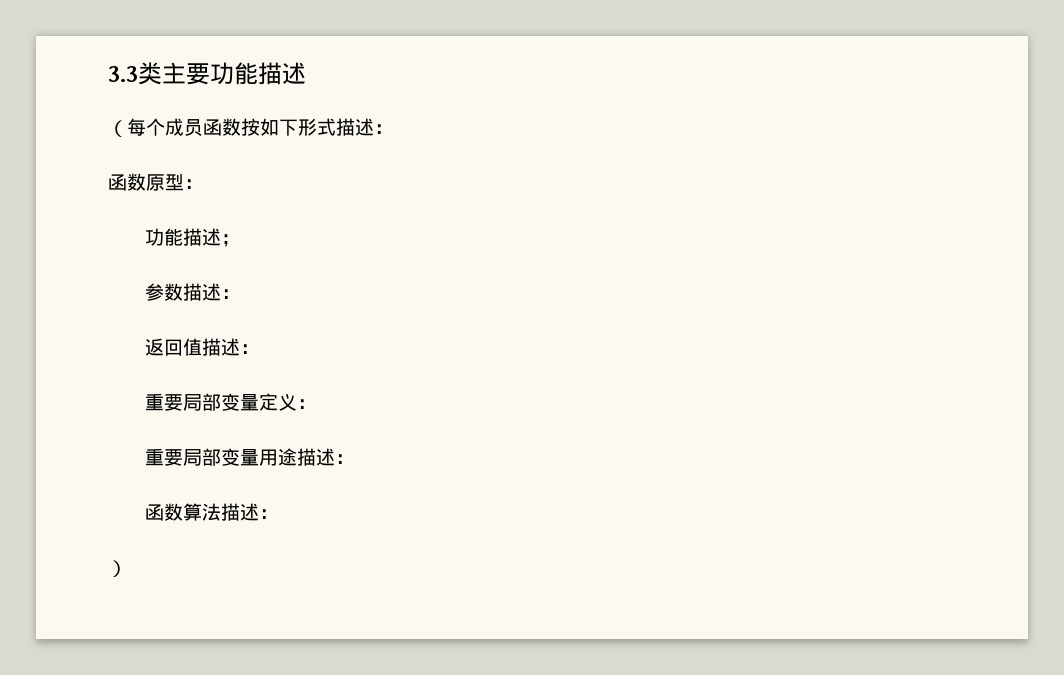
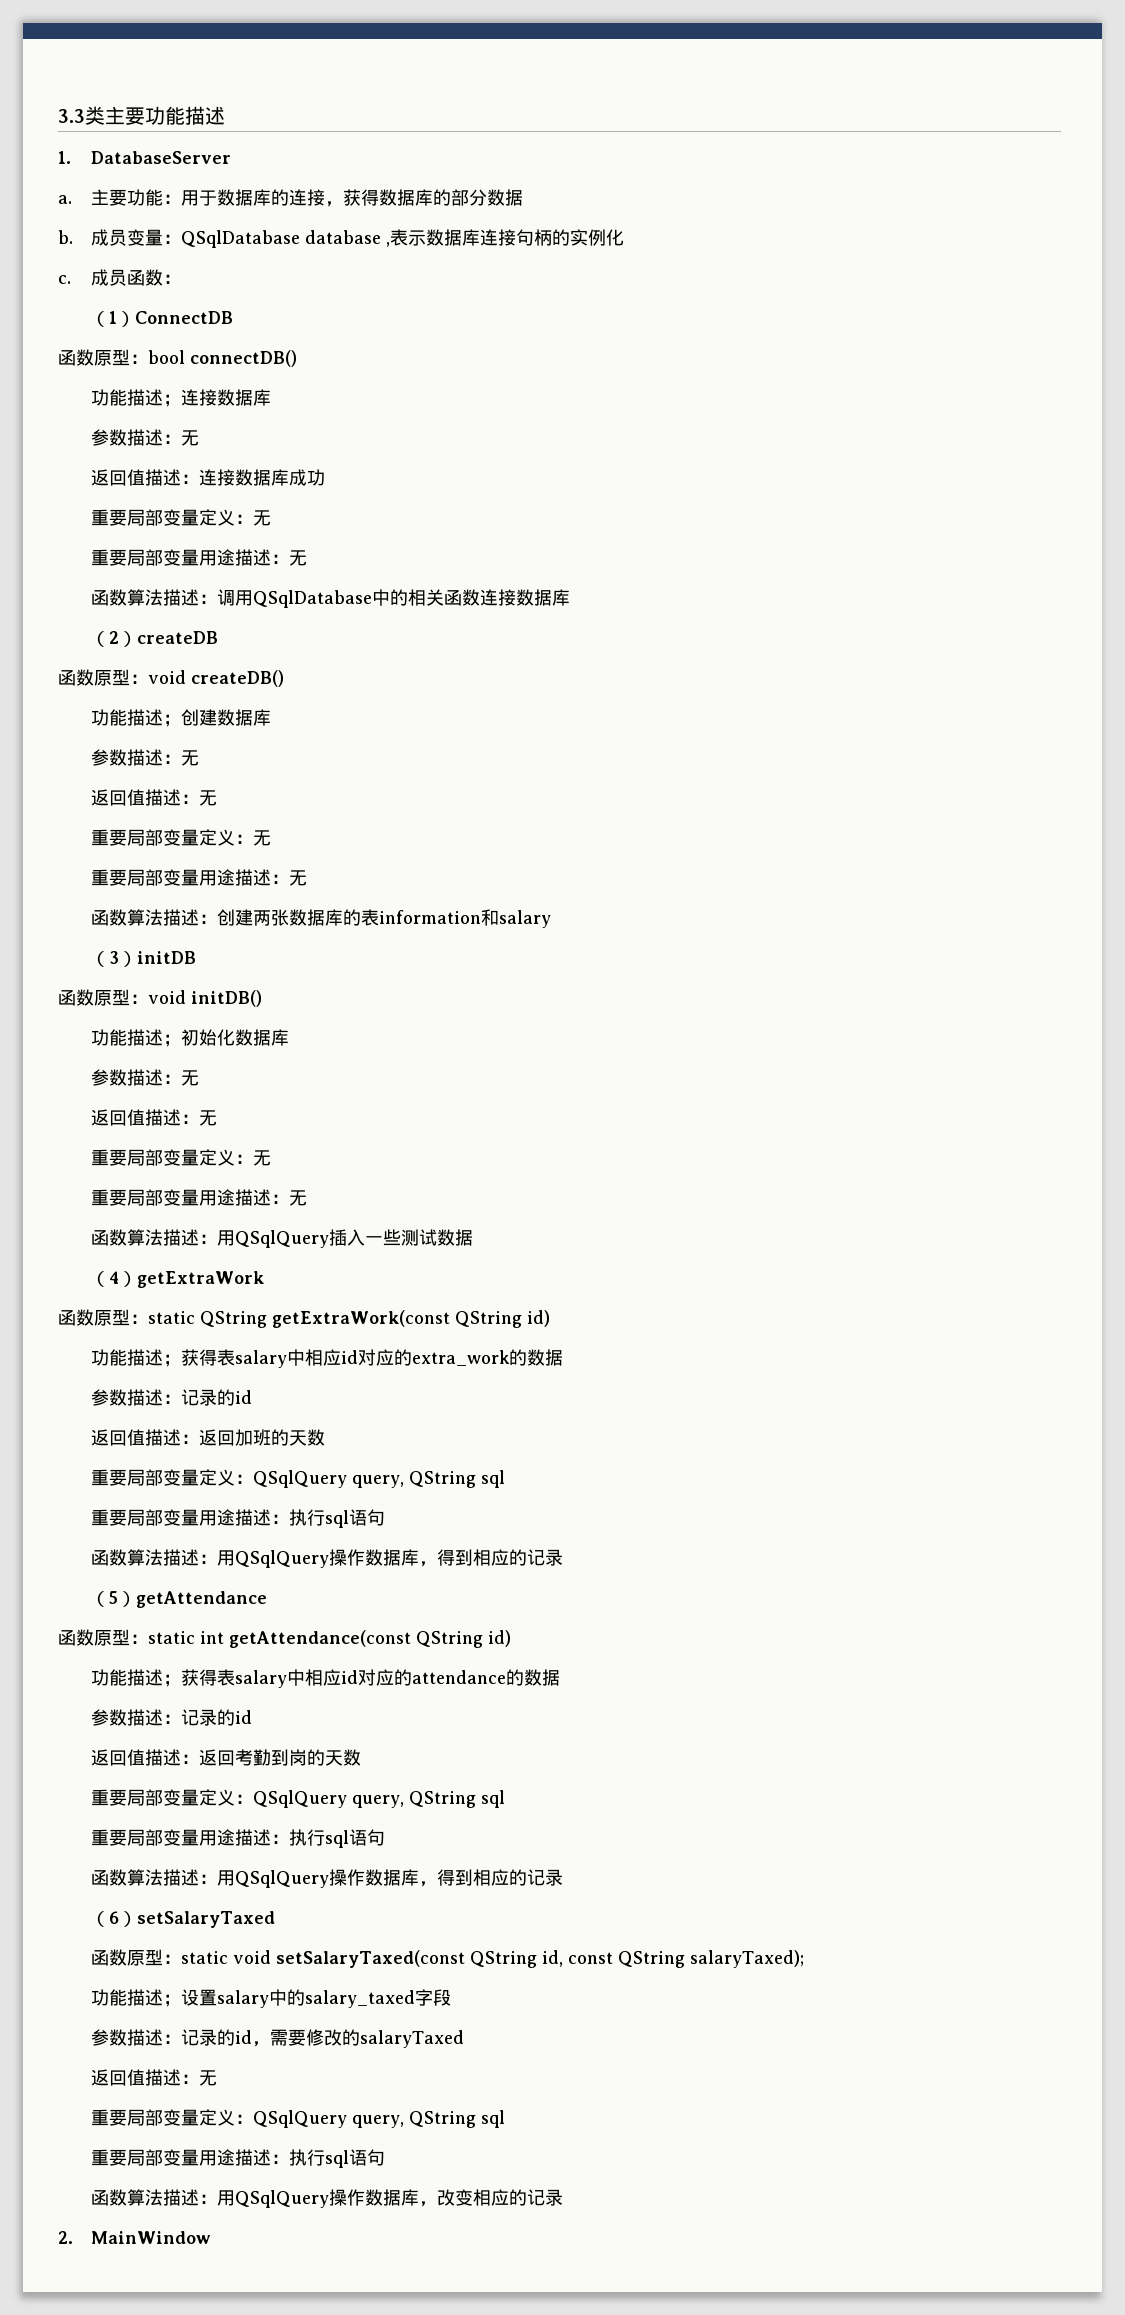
- （每个成员函数按如下形式描述：
- 函数原型：
- 功能描述；
- 参数描述：
- 返回值描述：
- 重要局部变量定义：
- 重要局部变量用途描述：
- 函数算法描述：
- ）
+ 1. DatabaseServer
+ a.主要功能：用于数据库的连接，获得数据库的部分数据
+ b.成员变量：QSqlDatabase database ,表示数据库连接句柄的实例化
+ c.成员函数：
+ （1）ConnectDB
+ 函数原型：bool connectDB()
+ 功能描述；连接数据库
+ 参数描述：无
+ 返回值描述：连接数据库成功
+ 重要局部变量定义：无
+ 重要局部变量用途描述：无
+ 函数算法描述：调用QSqlDatabase中的相关函数连接数据库
+ （2）createDB
+ 函数原型：void createDB()
+ 功能描述；创建数据库
+ 参数描述：无
+ 返回值描述：无
+ 重要局部变量定义：无
+ 重要局部变量用途描述：无
+ 函数算法描述：创建两张数据库的表information和salary
+ （3）initDB
+ 函数原型：void initDB()
+ 功能描述；初始化数据库
+ 参数描述：无
+ 返回值描述：无
+ 重要局部变量定义：无
+ 重要局部变量用途描述：无
+ 函数算法描述：用QSqlQuery插入一些测试数据
+ （4）getExtraWork
+ 函数原型：static QString getExtraWork(const QString id)
+ 功能描述；获得表salary中相应id对应的extra_work的数据
+ 参数描述：记录的id
+ 返回值描述：返回加班的天数
+ 重要局部变量定义：QSqlQuery query, QString sql
+ 重要局部变量用途描述：执行sql语句
+ 函数算法描述：用QSqlQuery操作数据库，得到相应的记录
+ （5）getAttendance
+ 函数原型：static int getAttendance(const QString id)
+ 功能描述；获得表salary中相应id对应的attendance的数据
+ 参数描述：记录的id
+ 返回值描述：返回考勤到岗的天数
+ 重要局部变量定义：QSqlQuery query, QString sql
+ 重要局部变量用途描述：执行sql语句
+ 函数算法描述：用QSqlQuery操作数据库，得到相应的记录
+ （6）setSalaryTaxed
+ 函数原型：static void setSalaryTaxed(const QString id, const QString salaryTaxed);
+ 功能描述；设置salary中的salary_taxed字段
+ 参数描述：记录的id，需要修改的salaryTaxed
+ 返回值描述：无
+ 重要局部变量定义：QSqlQuery query, QString sql
+ 重要局部变量用途描述：执行sql语句
+ 函数算法描述：用QSqlQuery操作数据库，改变相应的记录
+ 2. MainWindow

